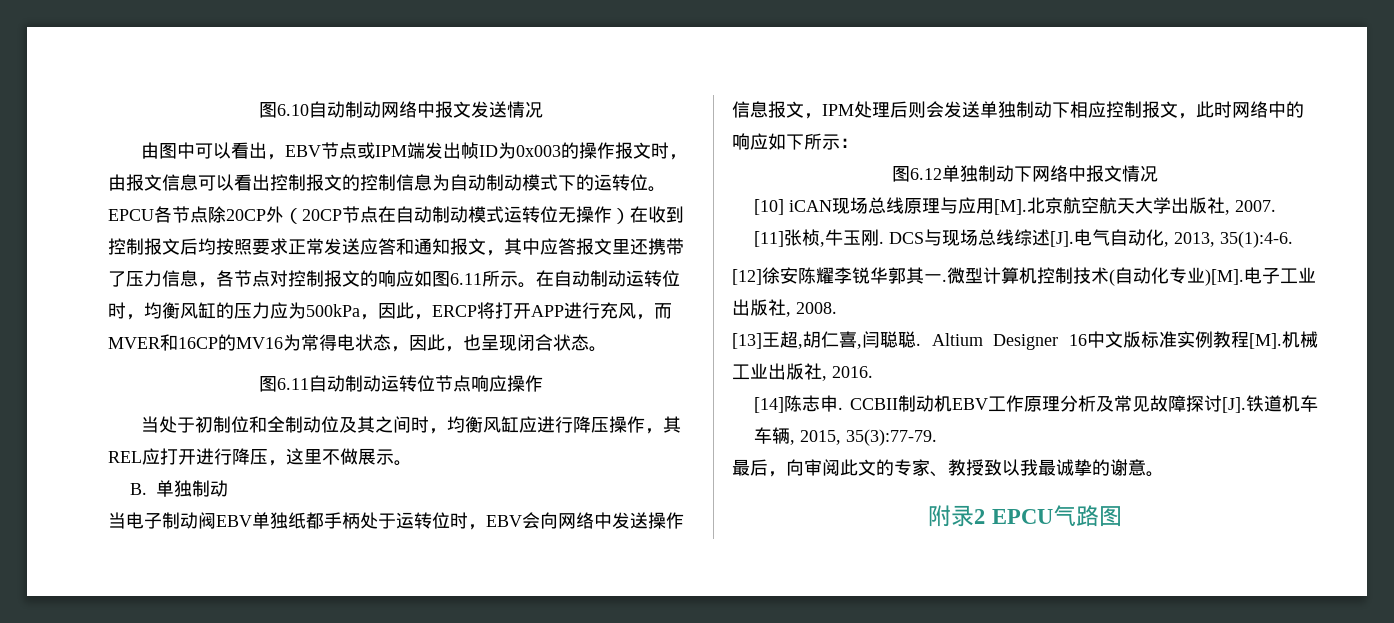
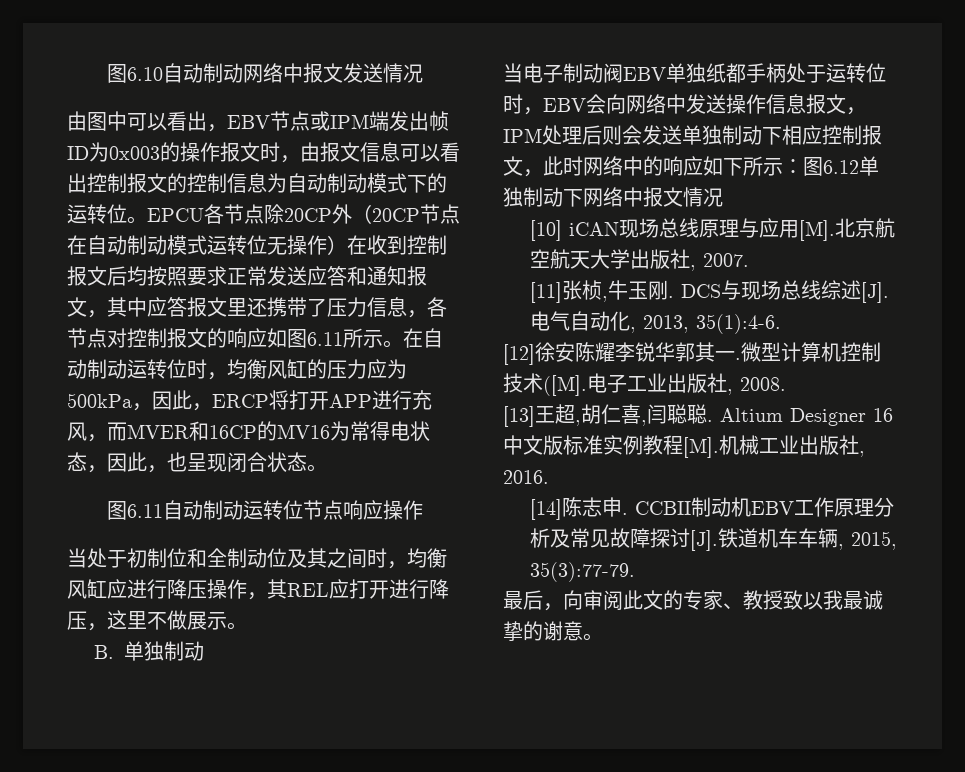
- 当电子制动阀EBV单独纸都手柄处于运转位时，EBV会向网络中发送操作信息报文，IPM处理后则会发送单独制动下相应控制报文，此时网络中的响应如下所示：
- 图6.12单独制动下网络中报文情况
+ 当电子制动阀EBV单独纸都手柄处于运转位时，EBV会向网络中发送操作信息报文，IPM处理后则会发送单独制动下相应控制报文，此时网络中的响应如下所示：图6.12单独制动下网络中报文情况
- 微型计算机控制技术(自动化专业)[M].电子工业出版社, 2008.
+ 微型计算机控制技术([M].电子工业出版社, 2008.
- 附录2 EPCU气路图

